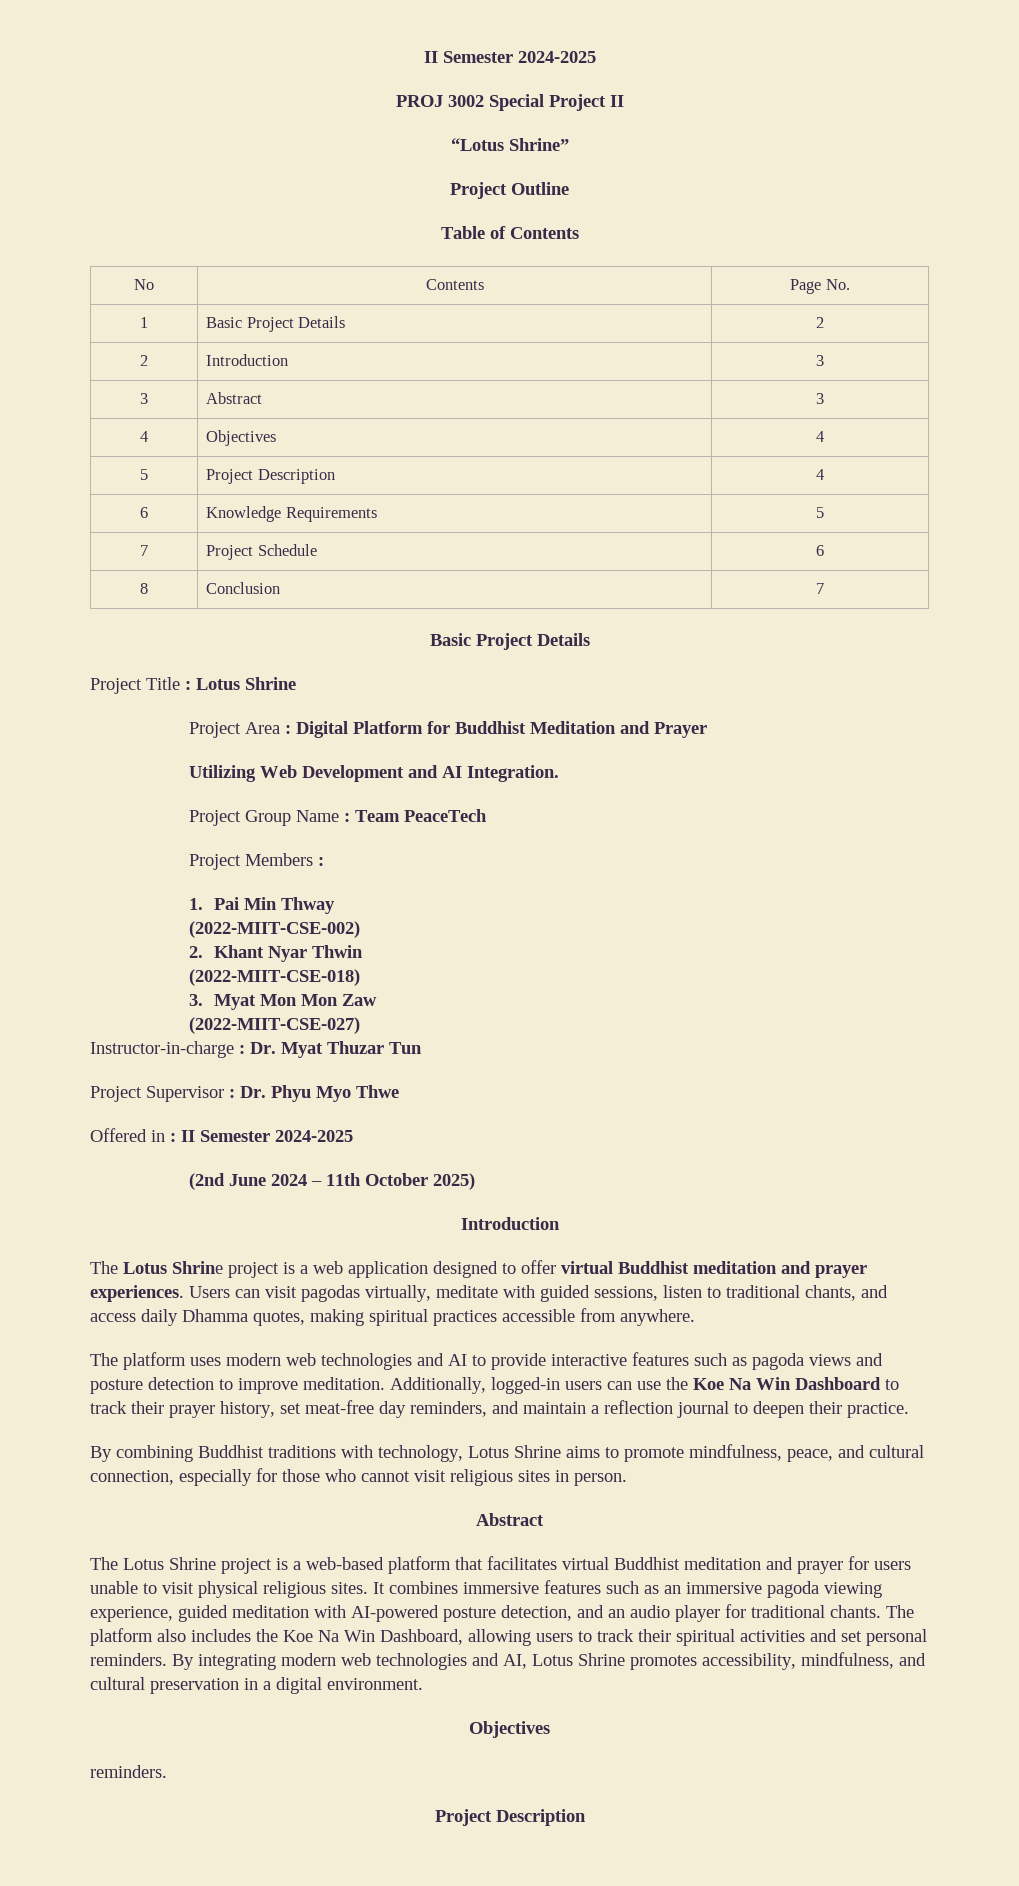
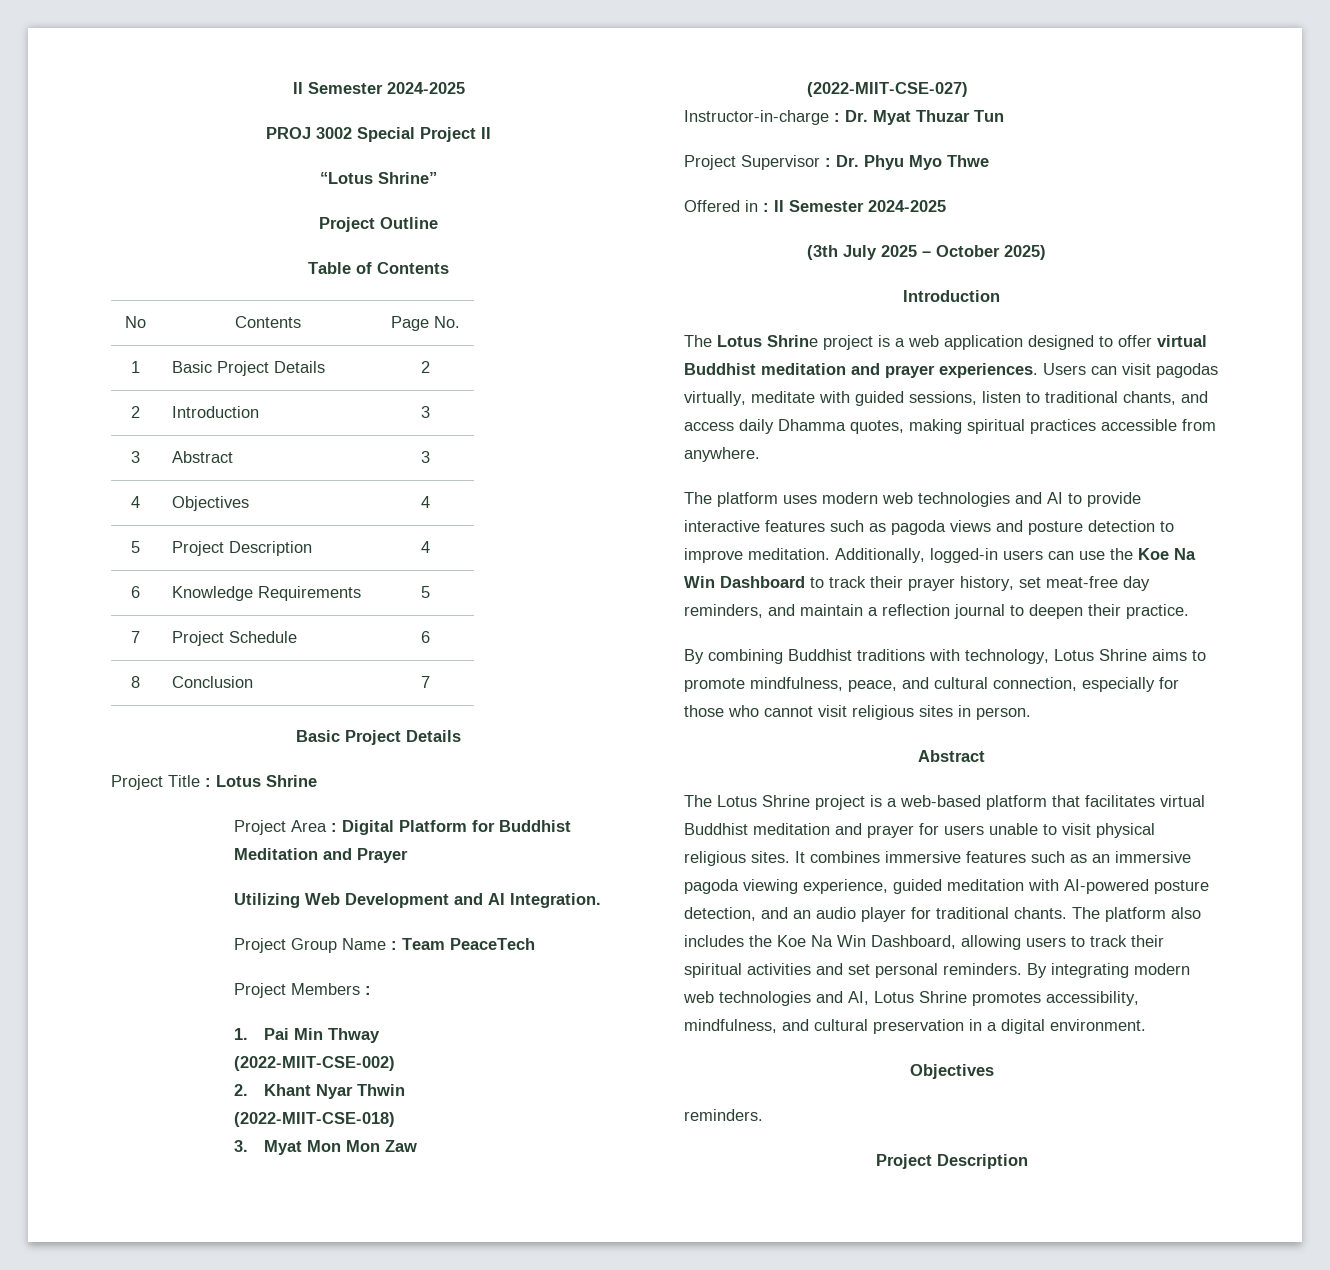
- (2nd June 2024 – 11th October 2025)
+ (3th July 2025 – October 2025)

